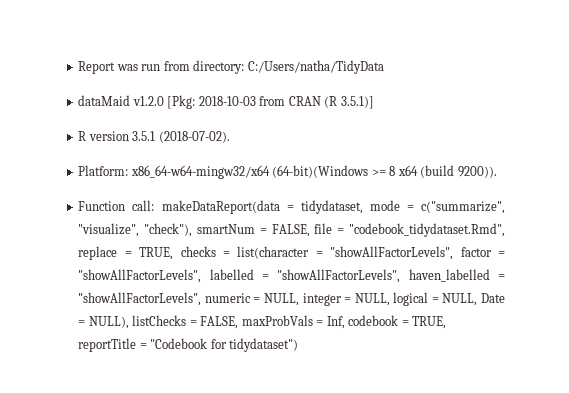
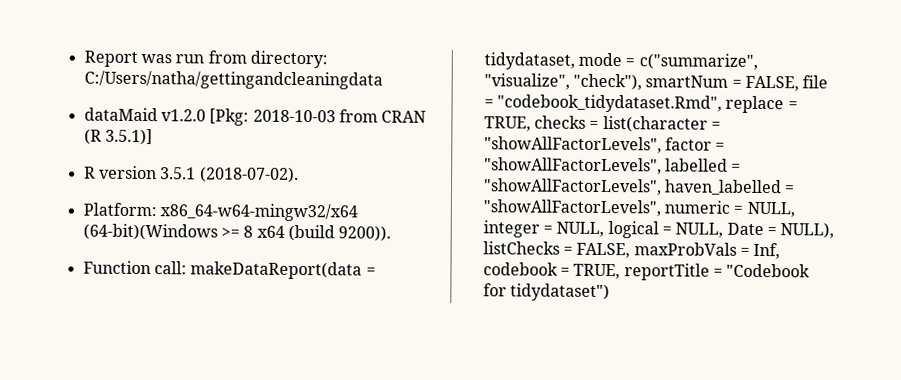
- Report was run from directory: C:/Users/natha/TidyData
+ Report was run from directory: C:/Users/natha/gettingandcleaningdata

